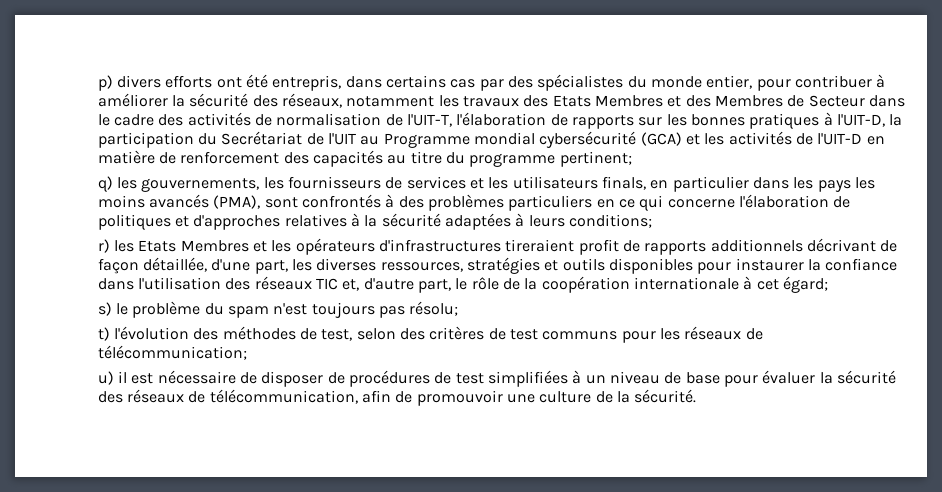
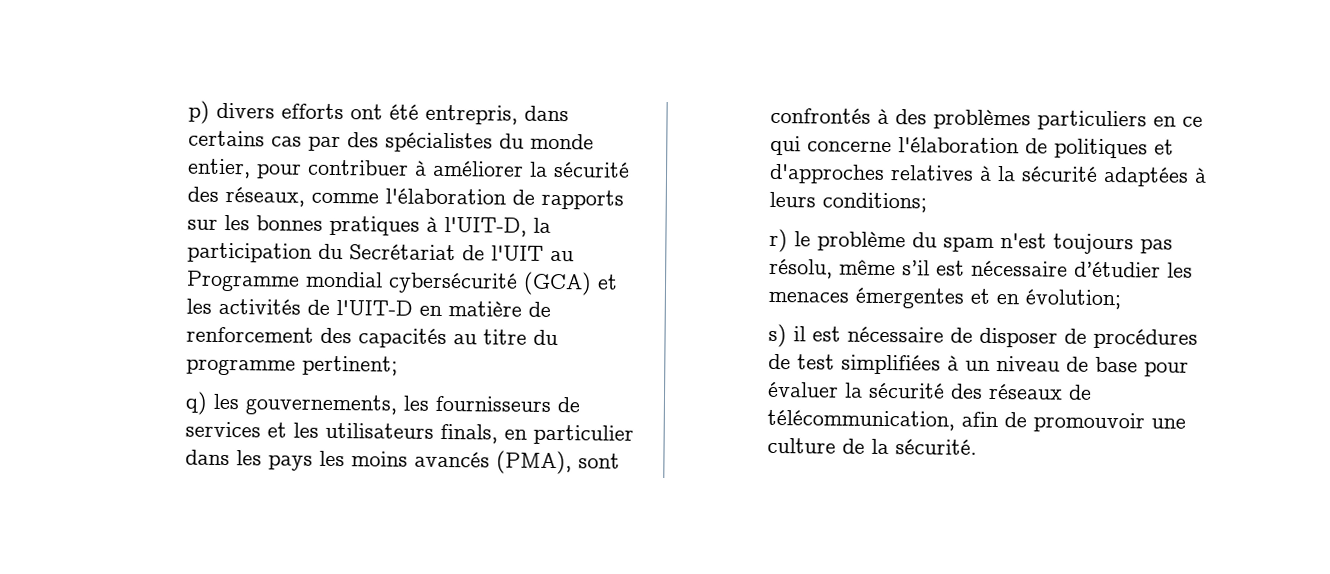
- p) divers efforts ont été entrepris, dans certains cas par des spécialistes du monde entier, pour contribuer à améliorer la sécurité des réseaux, notamment les travaux des Etats Membres et des Membres de Secteur dans le cadre des activités de normalisation de l'UIT-T, l'élaboration de rapports sur les bonnes pratiques à l'UIT-D, la participation du Secrétariat de l'UIT au Programme mondial cybersécurité (GCA) et les activités de l'UIT-D en matière de renforcement des capacités au titre du programme pertinent;
+ p) divers efforts ont été entrepris, dans certains cas par des spécialistes du monde entier, pour contribuer à améliorer la sécurité des réseaux, comme l'élaboration de rapports sur les bonnes pratiques à l'UIT-D, la participation du Secrétariat de l'UIT au Programme mondial cybersécurité (GCA) et les activités de l'UIT-D en matière de renforcement des capacités au titre du programme pertinent;
- r) les Etats Membres et les opérateurs d'infrastructures tireraient profit de rapports additionnels décrivant de façon détaillée, d'une part, les diverses ressources, stratégies et outils disponibles pour instaurer la confiance dans l'utilisation des réseaux TIC et, d'autre part, le rôle de la coopération internationale à cet égard;
- s) le problème du spam n'est toujours pas résolu;
- t) l'évolution des méthodes de test, selon des critères de test communs pour les réseaux de télécommunication;
- u) il est nécessaire de disposer de procédures de test simplifiées à un niveau de base pour évaluer la sécurité des réseaux de télécommunication, afin de promouvoir une culture de la sécurité.
+ r) le problème du spam n'est toujours pas résolu, même s’il est nécessaire d’étudier les menaces émergentes et en évolution;
+ s) il est nécessaire de disposer de procédures de test simplifiées à un niveau de base pour évaluer la sécurité des réseaux de télécommunication, afin de promouvoir une culture de la sécurité.

